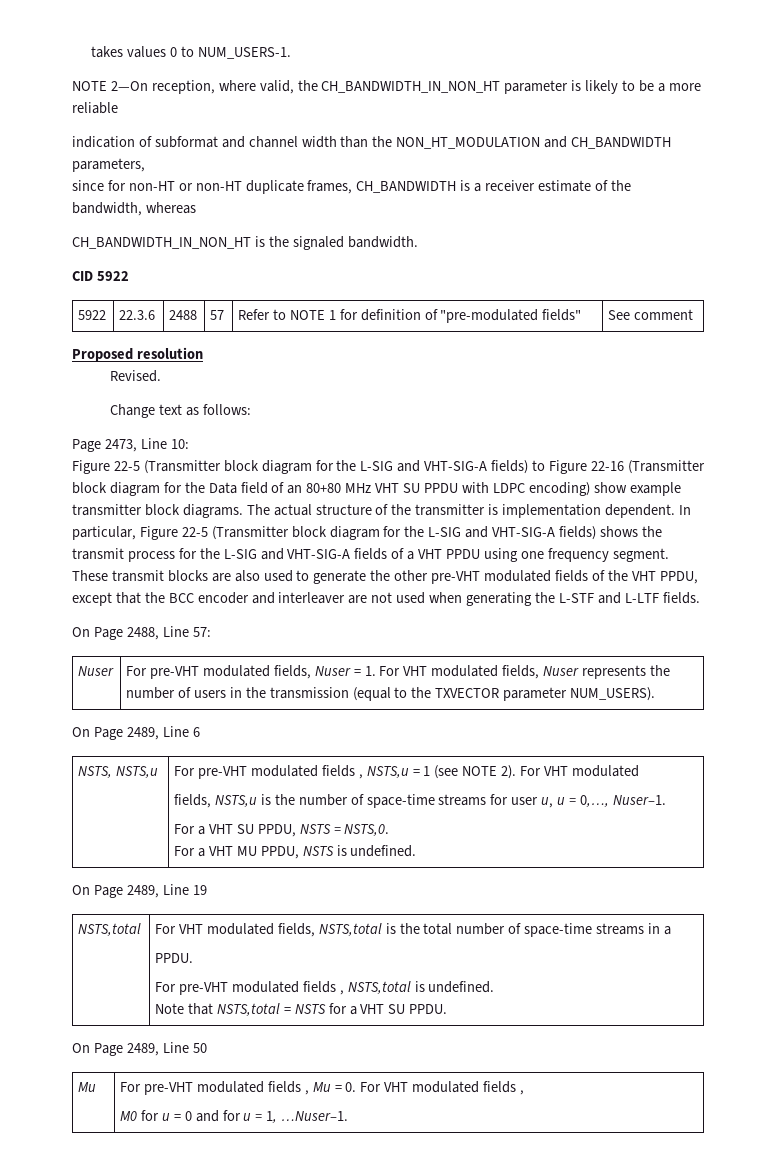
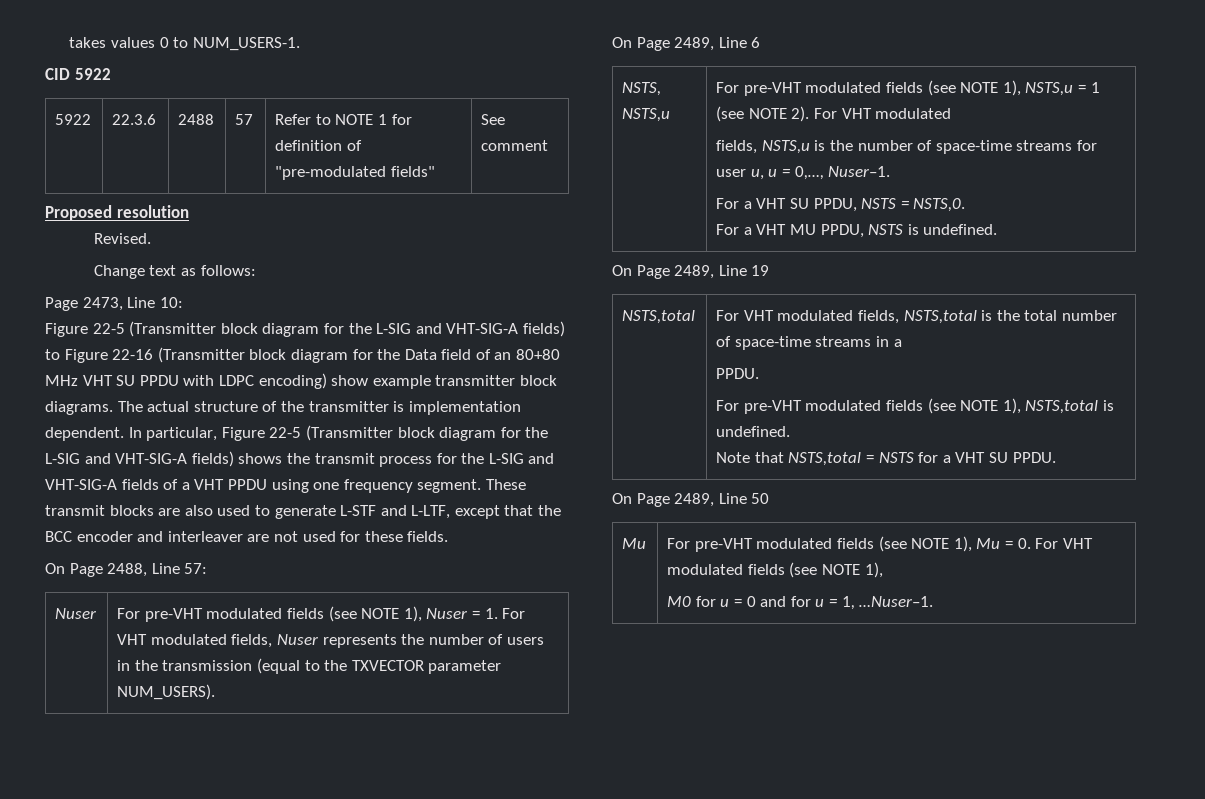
- NOTE 2—On reception, where valid, the CH_BANDWIDTH_IN_NON_HT parameter is likely to be a more reliable
- indication of subformat and channel width than the NON_HT_MODULATION and CH_BANDWIDTH parameters,
- since for non-HT or non-HT duplicate frames, CH_BANDWIDTH is a receiver estimate of the bandwidth, whereas
- CH_BANDWIDTH_IN_NON_HT is the signaled bandwidth.
- These transmit blocks are also used to generate the other pre-VHT modulated fields of the VHT PPDU, except that the BCC encoder and interleaver are not used when generating the L-STF and L-LTF fields.
+ These transmit blocks are also used to generate L-STF and L-LTF, except that the BCC encoder and interleaver are not used for these fields.
- Nuser | For pre-VHT modulated fields, Nuser = 1. For VHT modulated fields, Nuser represents the number of users in the transmission (equal to the TXVECTOR parameter NUM_USERS).
+ Nuser | For pre-VHT modulated fields (see NOTE 1), Nuser = 1. For VHT modulated fields, Nuser represents the number of users in the transmission (equal to the TXVECTOR parameter NUM_USERS).
- For pre-VHT modulated fields , NSTS,u = 1 (see NOTE 2).
+ For pre-VHT modulated fields (see NOTE 1), NSTS,u = 1 (see NOTE 2).
  NSTS,total | For VHT modulated fields, NSTS,total is the total number of space-time streams in a
  PPDU.
- For pre-VHT modulated fields , NSTS,total is undefined.
+ For pre-VHT modulated fields (see NOTE 1), NSTS,total is undefined.
- Mu | For pre-VHT modulated fields , Mu = 0. For VHT modulated fields ,
+ Mu | For pre-VHT modulated fields (see NOTE 1), Mu = 0. For VHT modulated fields (see NOTE 1),

